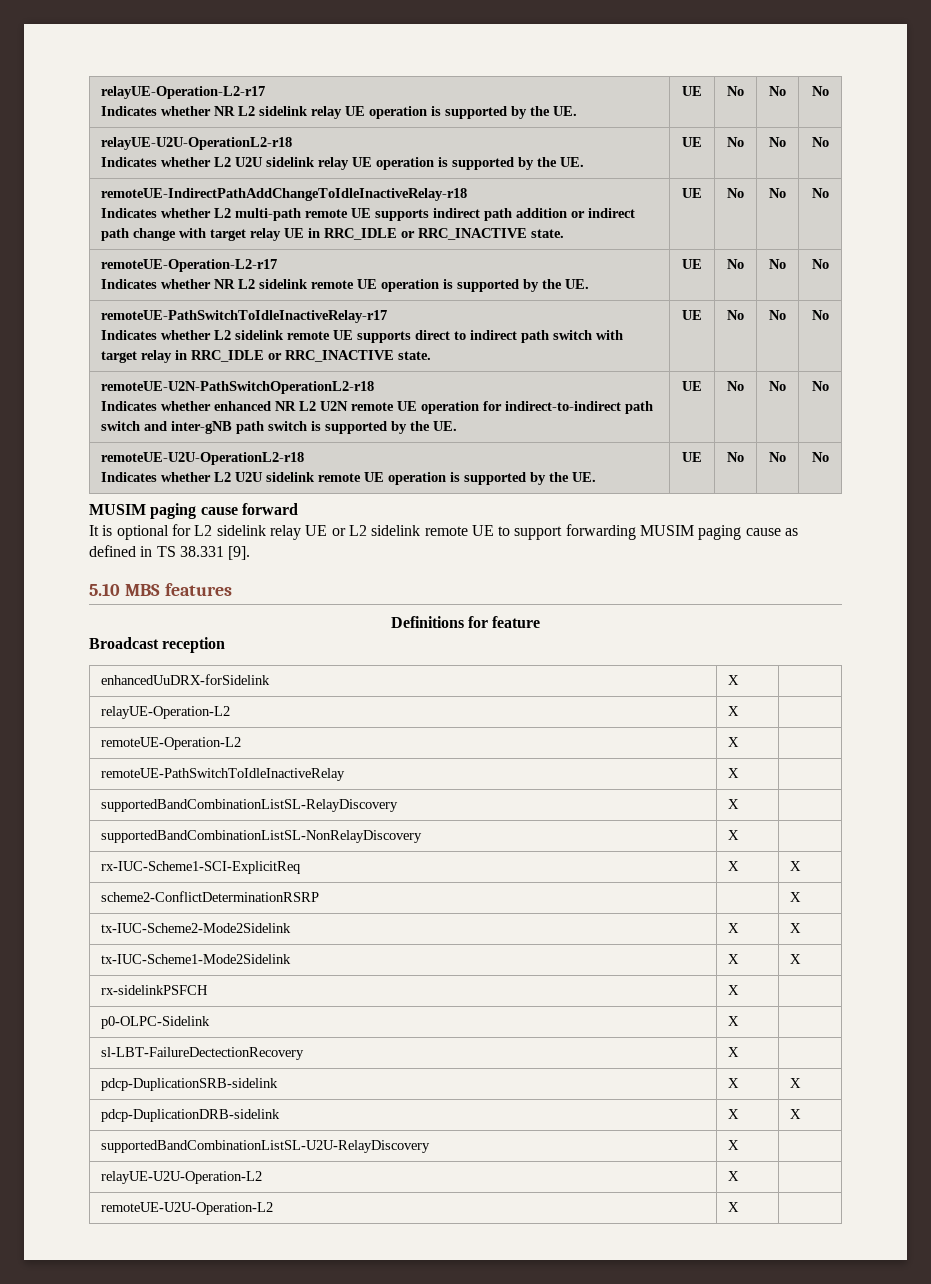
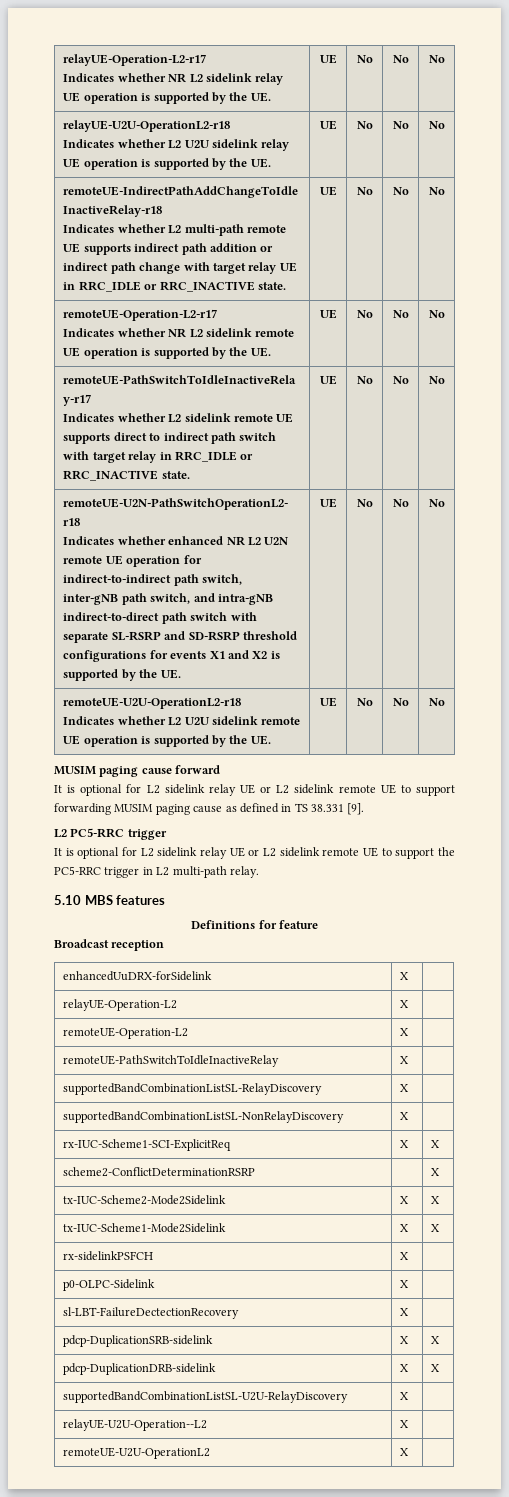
- Indicates whether enhanced NR L2 U2N remote UE operation for indirect-to-indirect path switch and inter-gNB path switch is supported by the UE.
+ Indicates whether enhanced NR L2 U2N remote UE operation for indirect-to-indirect path switch, inter-gNB path switch, and intra-gNB indirect-to-direct path switch with separate SL-RSRP and SD-RSRP threshold configurations for events X1 and X2 is supported by the UE.
+ L2 PC5-RRC trigger
+ It is optional for L2 sidelink relay UE or L2 sidelink remote UE to support the PC5-RRC trigger in L2 multi-path relay.
- relayUE-U2U-Operation-L2 | X |
- remoteUE-U2U-Operation-L2 | X |
+ relayUE-U2U-Operation--L2 | X |
+ remoteUE-U2U-OperationL2 | X |

